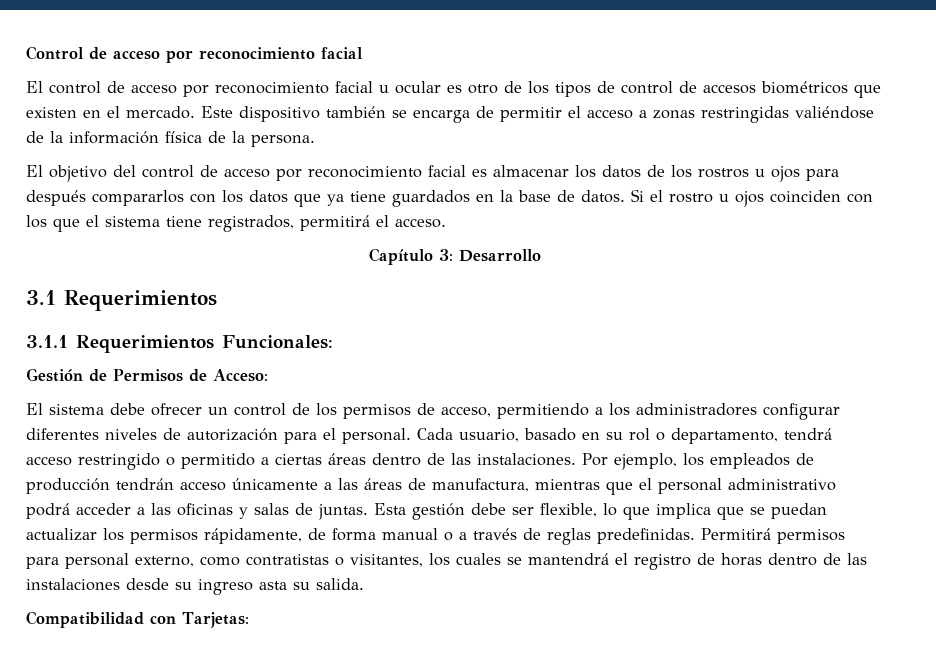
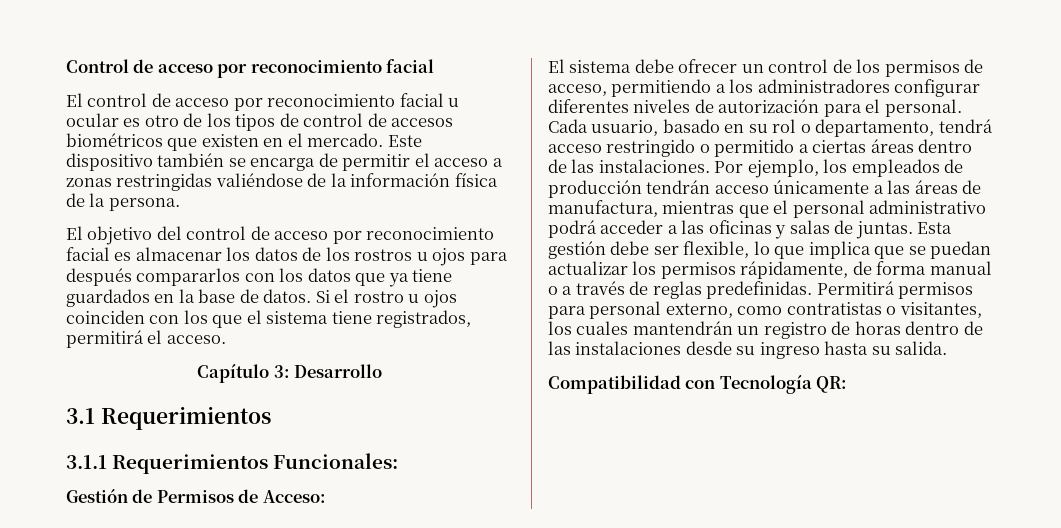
- Permitirá permisos para personal externo, como contratistas o visitantes, los cuales se mantendrá el registro de horas dentro de las instalaciones desde su ingreso asta su salida.
+ Permitirá permisos para personal externo, como contratistas o visitantes, los cuales mantendrán un registro de horas dentro de las instalaciones desde su ingreso hasta su salida.
- Compatibilidad con Tarjetas:
+ Compatibilidad con Tecnología QR:

